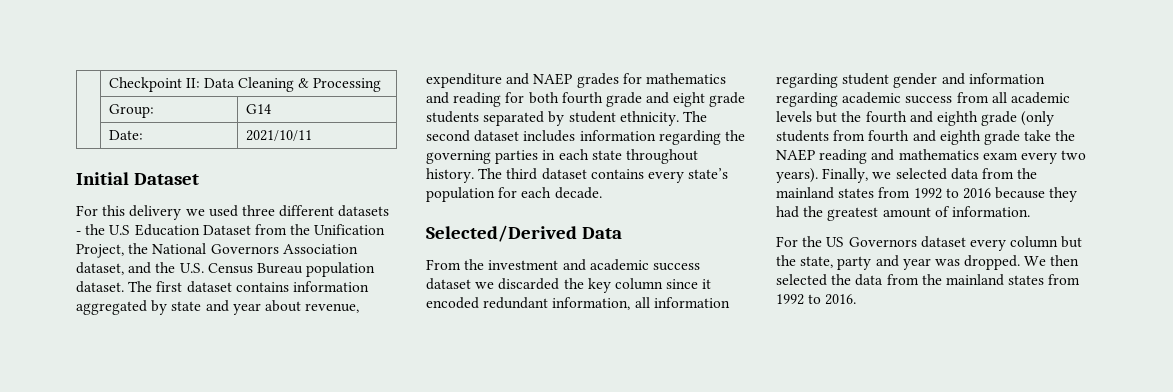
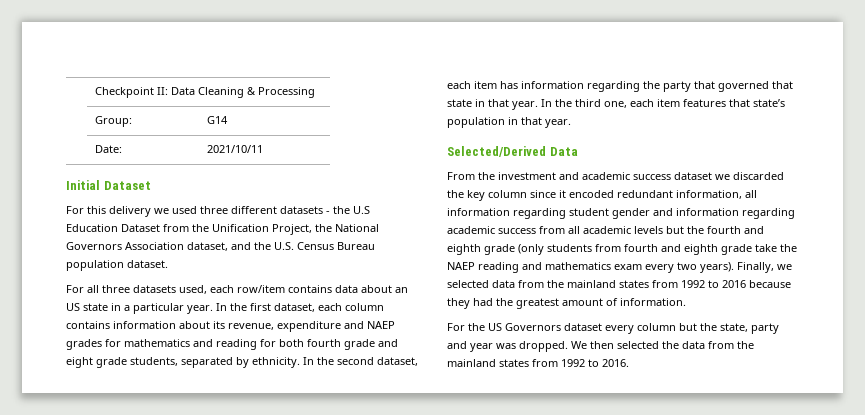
- For this delivery we used three different datasets - the U.S Education Dataset from the Unification Project, the National Governors Association dataset, and the U.S. Census Bureau population dataset. The first dataset contains information aggregated by state and year about revenue, expenditure and NAEP grades for mathematics and reading for both fourth grade and eight grade students separated by student ethnicity. The second dataset includes information regarding the governing parties in each state throughout history. The third dataset contains every state’s population for each decade.
+ For this delivery we used three different datasets - the U.S Education Dataset from the Unification Project, the National Governors Association dataset, and the U.S. Census Bureau population dataset.
+ For all three datasets used, each row/item contains data about an US state in a particular year. In the first dataset, each column contains information about its revenue, expenditure and NAEP grades for mathematics and reading for both fourth grade and eight grade students, separated by ethnicity. In the second dataset, each item has information regarding the party that governed that state in that year. In the third one, each item features that state’s population in that year.

